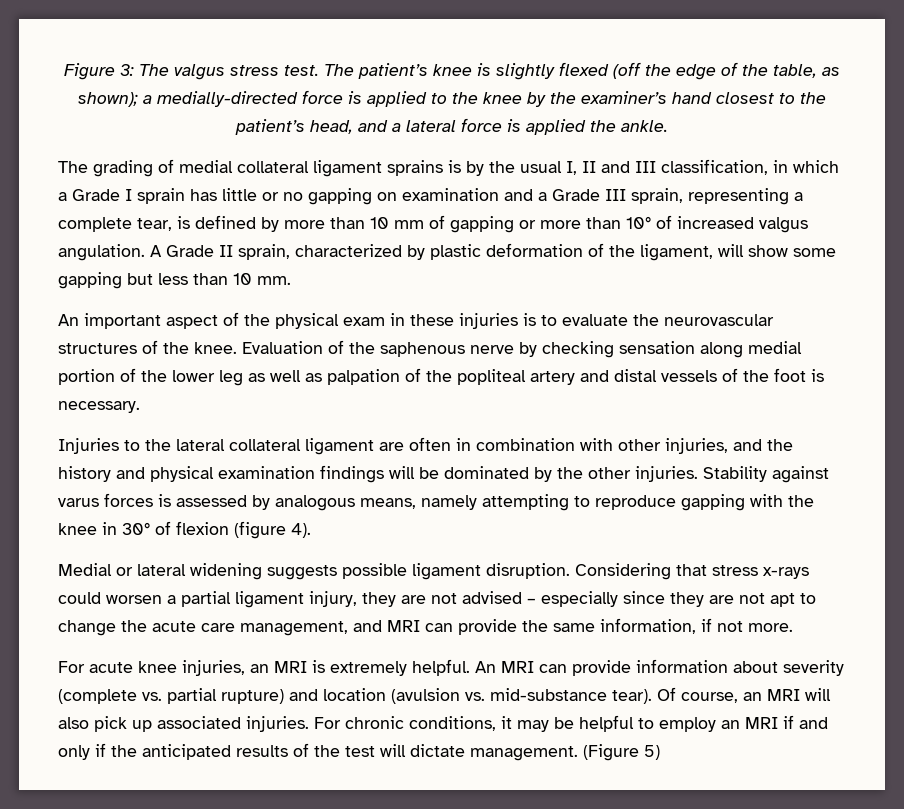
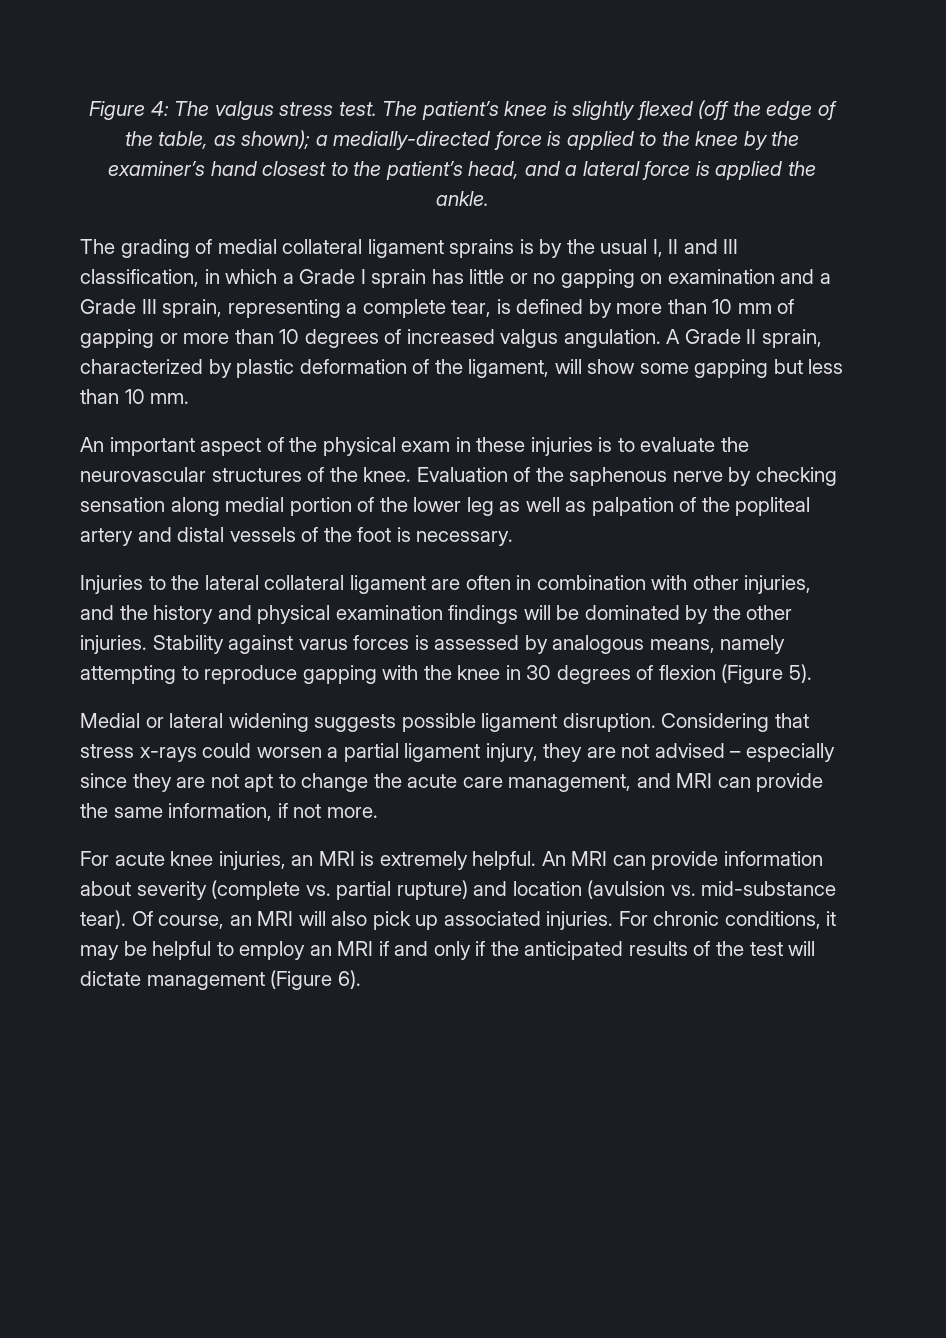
- Figure 3: The valgus stress test.
+ Figure 4: The valgus stress test.
- The grading of medial collateral ligament sprains is by the usual I, II and III classification, in which a Grade I sprain has little or no gapping on examination and a Grade III sprain, representing a complete tear, is defined by more than 10 mm of gapping or more than 10° of increased valgus angulation.
+ The grading of medial collateral ligament sprains is by the usual I, II and III classification, in which a Grade I sprain has little or no gapping on examination and a Grade III sprain, representing a complete tear, is defined by more than 10 mm of gapping or more than 10 degrees of increased valgus angulation.
- Stability against varus forces is assessed by analogous means, namely attempting to reproduce gapping with the knee in 30° of flexion (figure 4).
+ Stability against varus forces is assessed by analogous means, namely attempting to reproduce gapping with the knee in 30 degrees of flexion (Figure 5).
- For chronic conditions, it may be helpful to employ an MRI if and only if the anticipated results of the test will dictate management. (Figure 5)
+ For chronic conditions, it may be helpful to employ an MRI if and only if the anticipated results of the test will dictate management (Figure 6).

